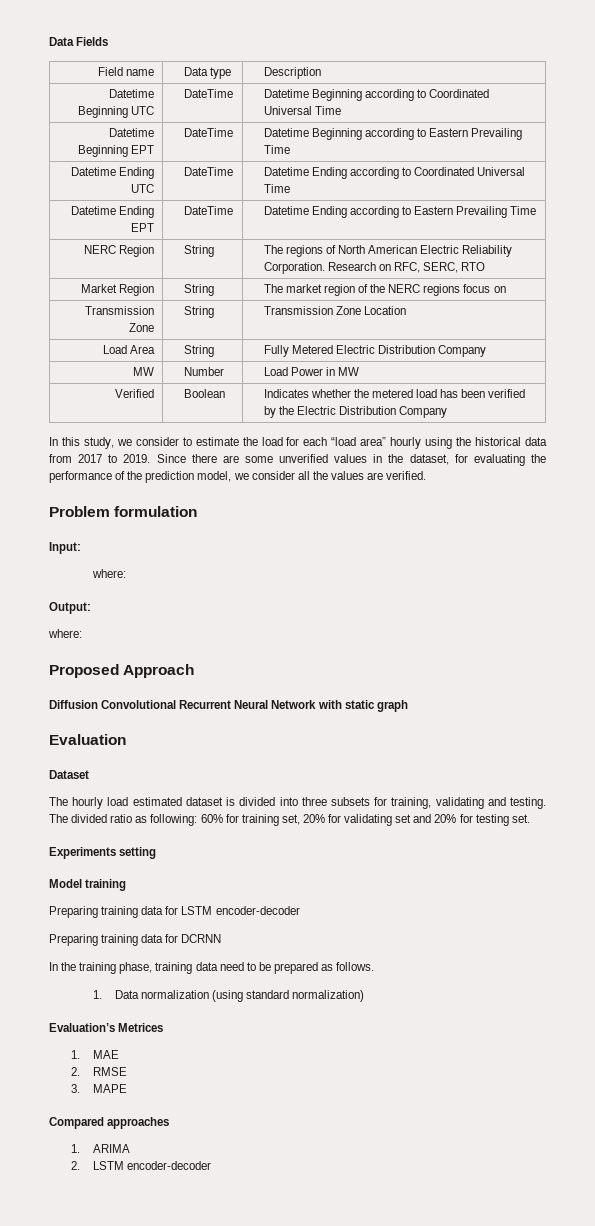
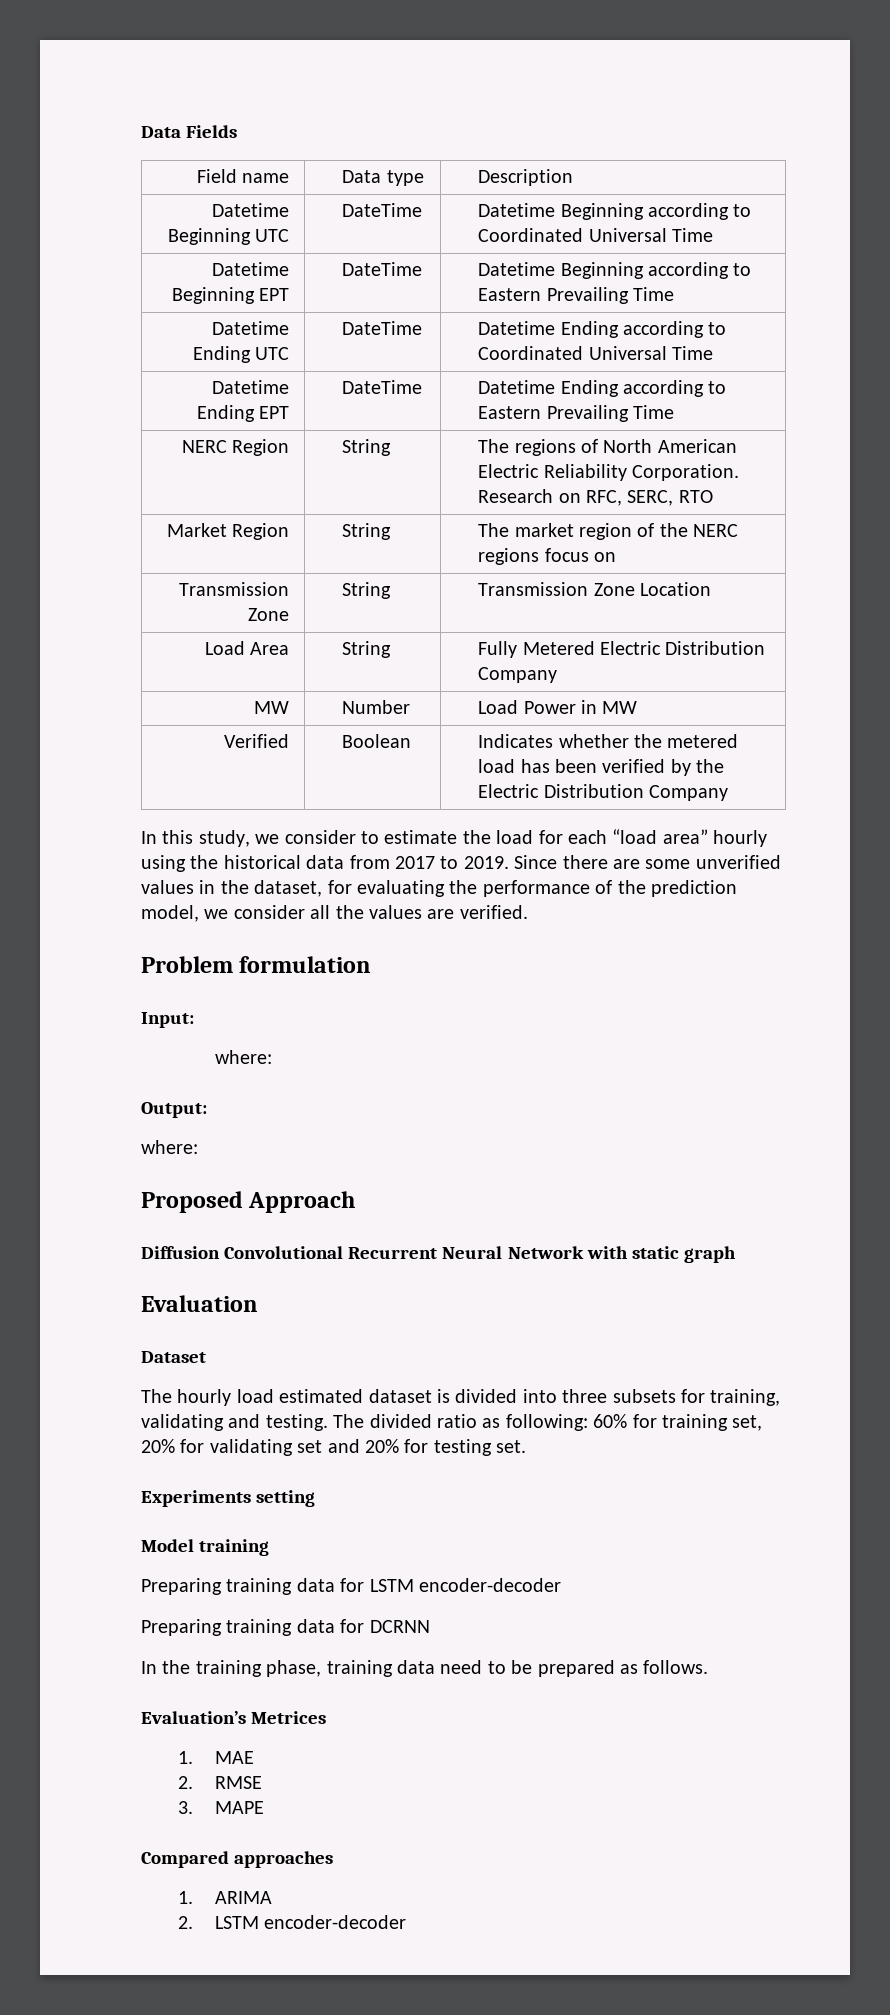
- 1. Data normalization (using standard normalization)

